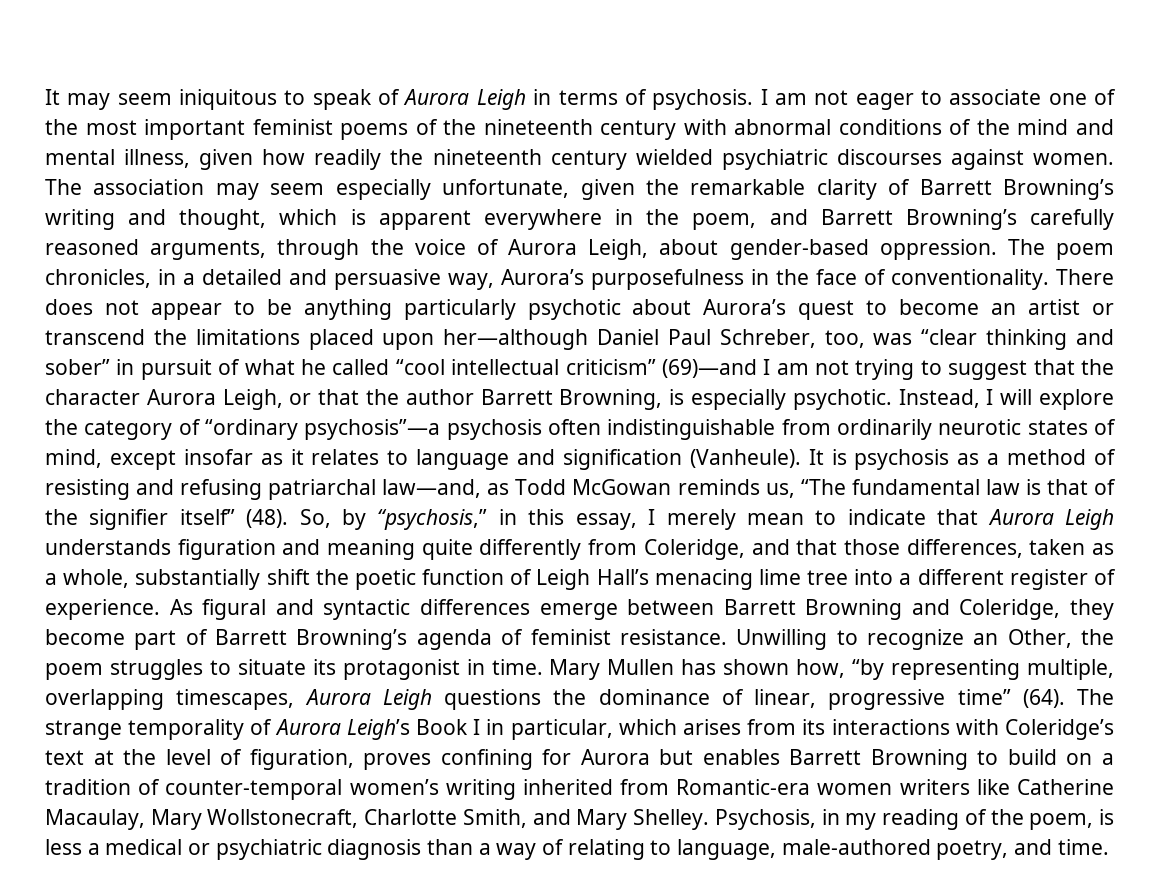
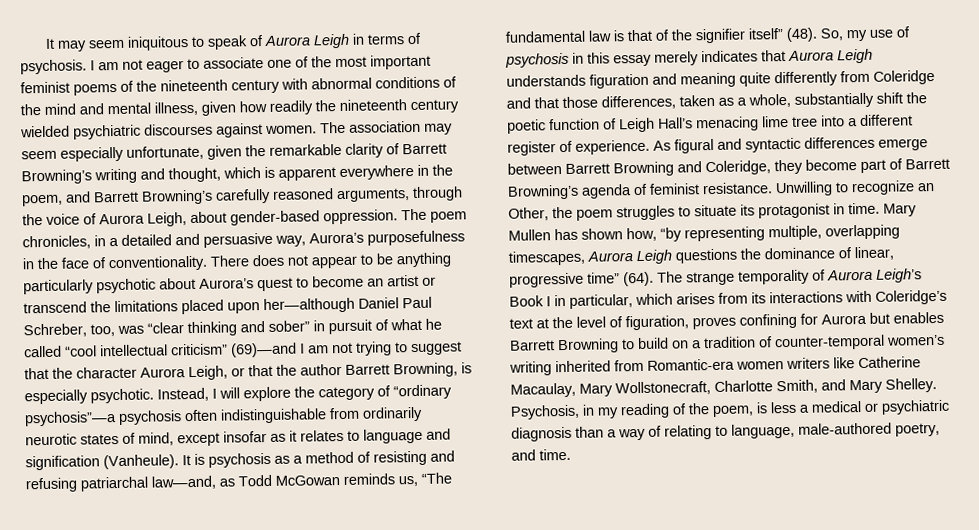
- So, by “psychosis,” in this essay, I merely mean to indicate that Aurora Leigh understands figuration and meaning quite differently from Coleridge, and that those differences, taken as a whole, substantially shift the poetic function of Leigh Hall’s menacing lime tree into a different register of experience.
+ So, my use of psychosis in this essay merely indicates that Aurora Leigh understands figuration and meaning quite differently from Coleridge and that those differences, taken as a whole, substantially shift the poetic function of Leigh Hall’s menacing lime tree into a different register of experience.

